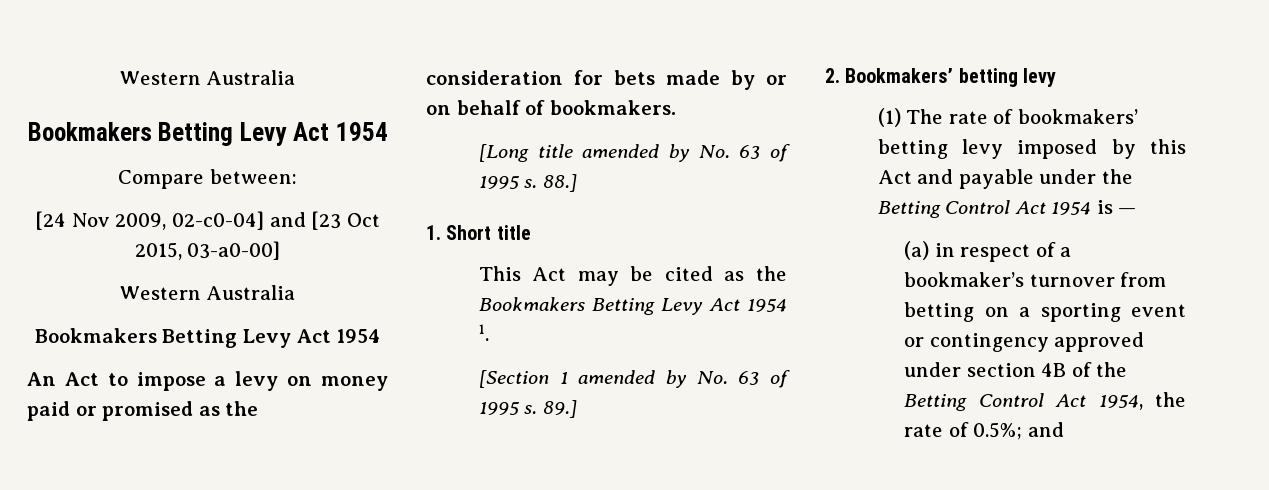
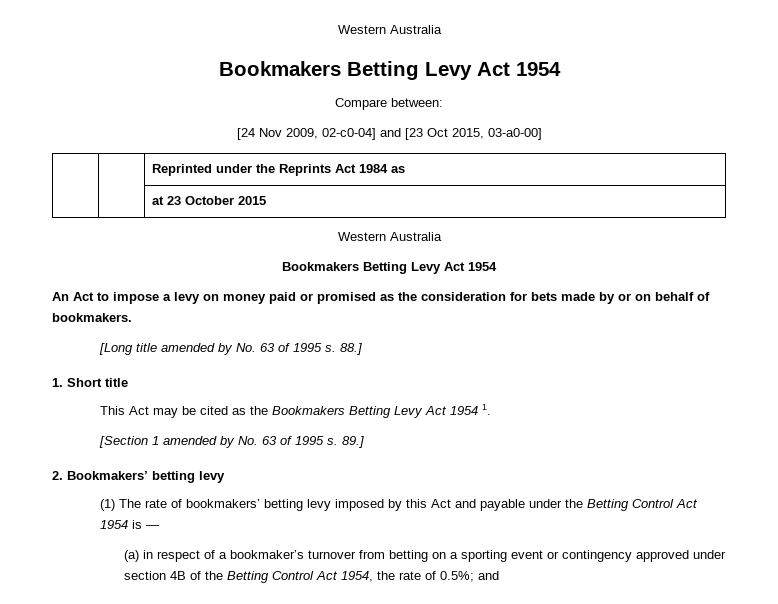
+ | | Reprinted under the Reprints Act 1984 as
+ | | at 23 October 2015

